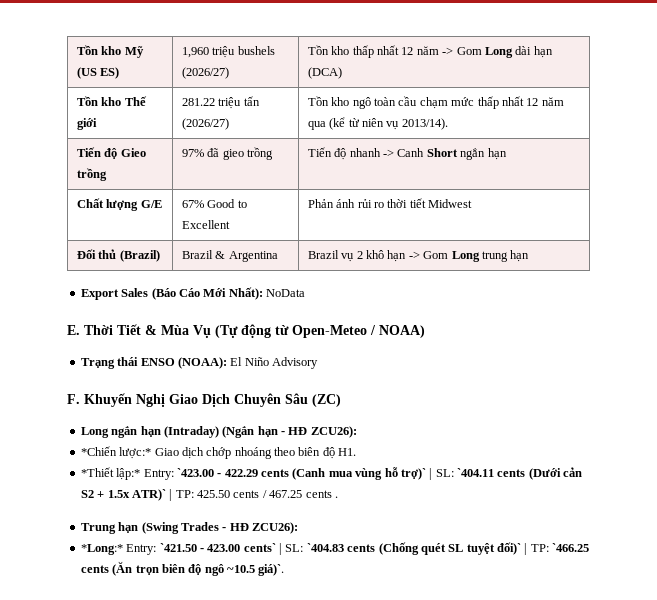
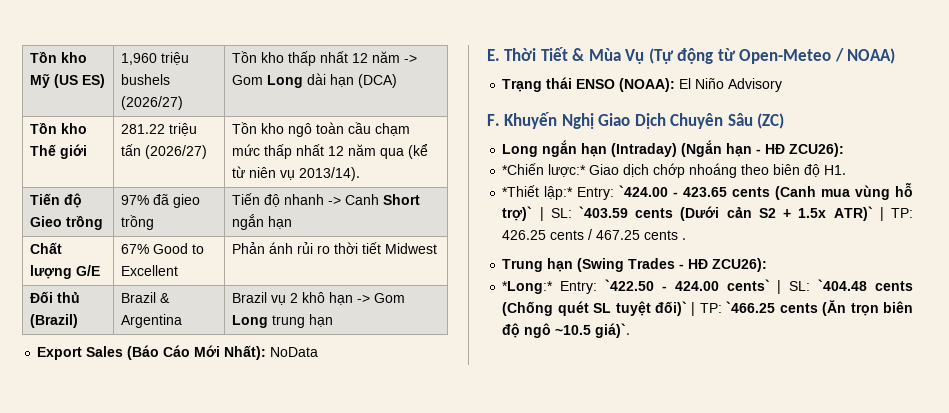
- *Thiết lập:* Entry: `423.00 - 422.29 cents (Canh mua vùng hỗ trợ)` | SL: `404.11 cents (Dưới cản S2 + 1.5x ATR)` | TP: 425.50 cents / 467.25 cents .
+ *Thiết lập:* Entry: `424.00 - 423.65 cents (Canh mua vùng hỗ trợ)` | SL: `403.59 cents (Dưới cản S2 + 1.5x ATR)` | TP: 426.25 cents / 467.25 cents .
- *Long:* Entry: `421.50 - 423.00 cents` | SL: `404.83 cents (Chống quét SL tuyệt đối)` | TP: `466.25 cents (Ăn trọn biên độ ngô ~10.5 giá)`.
+ *Long:* Entry: `422.50 - 424.00 cents` | SL: `404.48 cents (Chống quét SL tuyệt đối)` | TP: `466.25 cents (Ăn trọn biên độ ngô ~10.5 giá)`.

